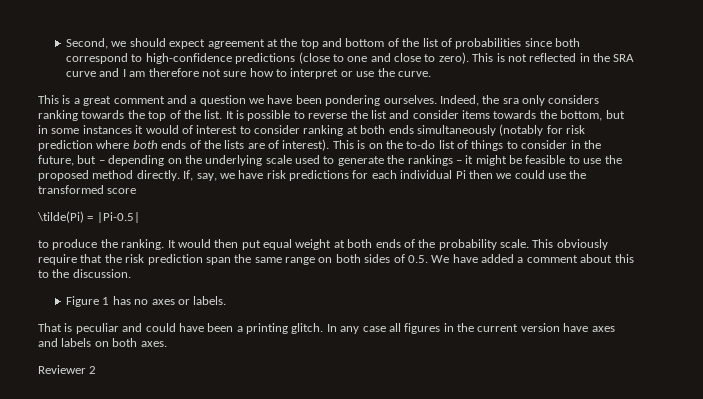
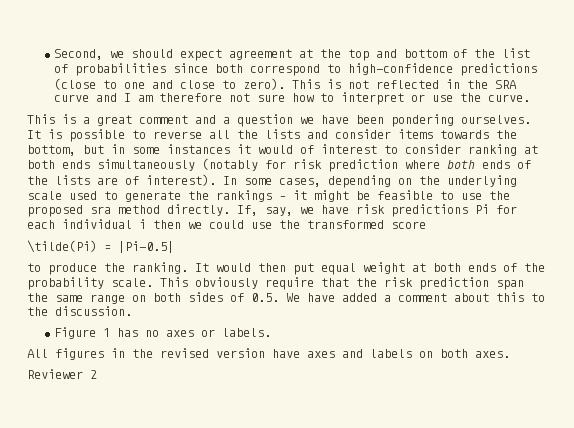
- Indeed, the sra only considers ranking towards the top of the list.
- It is possible to reverse the list and consider items towards the bottom, but in some instances it would of interest to consider ranking at both ends simultaneously (notably for risk prediction where both ends of the lists are of interest).
+ It is possible to reverse all the lists and consider items towards the bottom, but in some instances it would of interest to consider ranking at both ends simultaneously (notably for risk prediction where both ends of the lists are of interest).
- This is on the to-do list of things to consider in the future, but – depending on the underlying scale used to generate the rankings – it might be feasible to use the proposed method directly.
+ In some cases, depending on the underlying scale used to generate the rankings – it might be feasible to use the proposed sra method directly.
- If, say, we have risk predictions for each individual Pi then we could use the transformed score
+ If, say, we have risk predictions Pi for each individual i then we could use the transformed score
- That is peculiar and could have been a printing glitch. In any case all figures in the current version have axes and labels on both axes.
+ All figures in the revised version have axes and labels on both axes.

